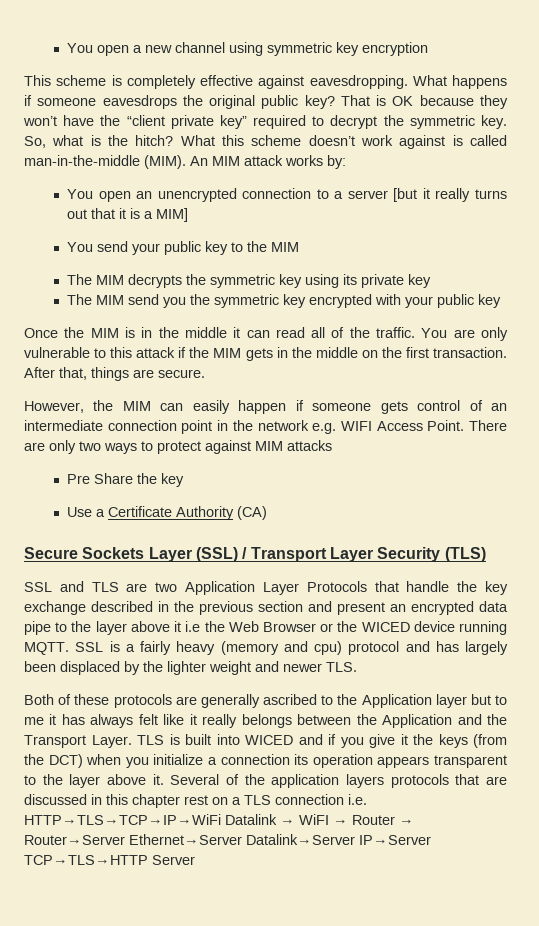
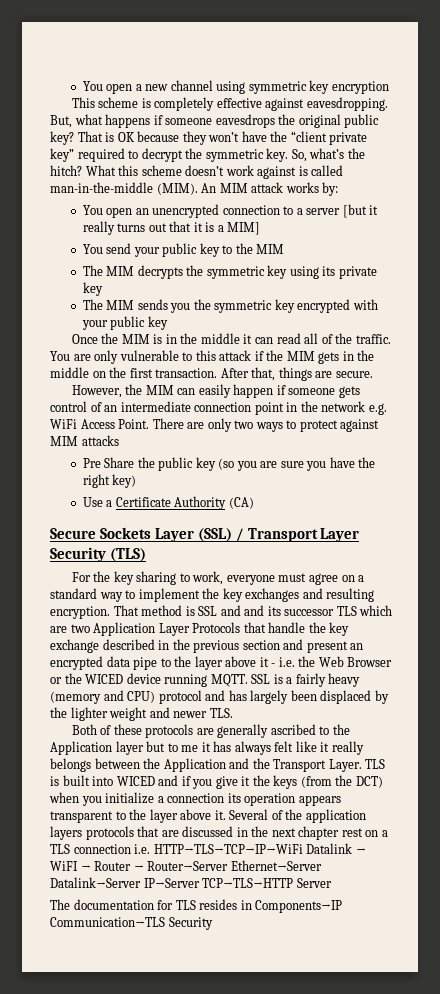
- What happens if someone eavesdrops the original public key?
+ But, what happens if someone eavesdrops the original public key?
- So, what is the hitch?
+ So, what’s the hitch?
- The MIM send you the symmetric key encrypted with your public key
+ The MIM sends you the symmetric key encrypted with your public key
- However, the MIM can easily happen if someone gets control of an intermediate connection point in the network e.g. WIFI Access Point.
+ However, the MIM can easily happen if someone gets control of an intermediate connection point in the network e.g. WiFi Access Point.
- Pre Share the key
+ Pre Share the public key (so you are sure you have the right key)
- SSL and TLS are two Application Layer Protocols that handle the key exchange described in the previous section and present an encrypted data pipe to the layer above it i.e the Web Browser or the WICED device running MQTT.
+ For the key sharing to work, everyone must agree on a standard way to implement the key exchanges and resulting encryption. That method is SSL and and its successor TLS which are two Application Layer Protocols that handle the key exchange described in the previous section and present an encrypted data pipe to the layer above it - i.e. the Web Browser or the WICED device running MQTT.
- SSL is a fairly heavy (memory and cpu) protocol and has largely been displaced by the lighter weight and newer TLS.
+ SSL is a fairly heavy (memory and CPU) protocol and has largely been displaced by the lighter weight and newer TLS.
- Several of the application layers protocols that are discussed in this chapter rest on a TLS connection i.e. HTTP→TLS→TCP→IP→WiFi Datalink → WiFI → Router → Router→Server Ethernet→Server Datalink→Server IP→Server TCP→TLS→HTTP Server
+ Several of the application layers protocols that are discussed in the next chapter rest on a TLS connection i.e. HTTP→TLS→TCP→IP→WiFi Datalink → WiFI → Router → Router→Server Ethernet→Server Datalink→Server IP→Server TCP→TLS→HTTP Server
+ The documentation for TLS resides in Components→IP Communication→TLS Security

